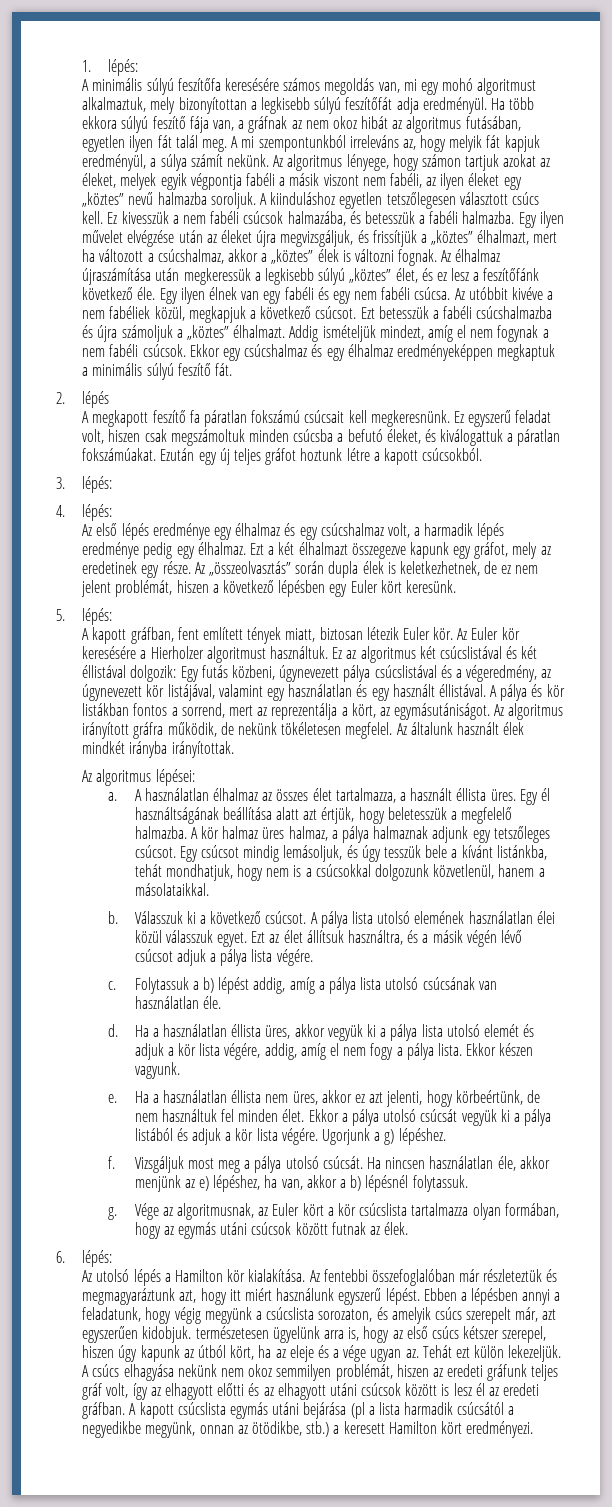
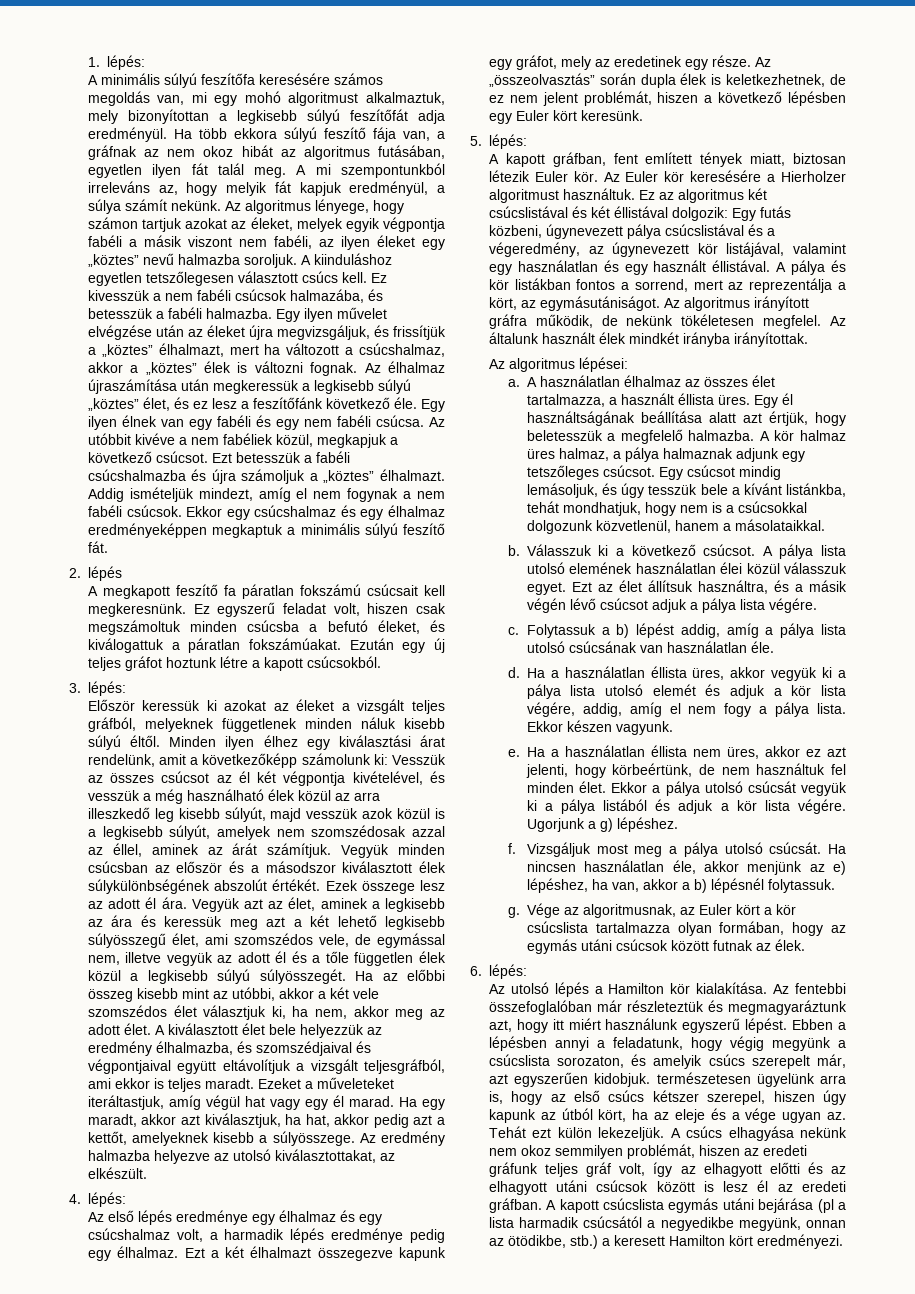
+ Először keressük ki azokat az éleket a vizsgált teljes gráfból, melyeknek függetlenek minden náluk kisebb súlyú éltől. Minden ilyen élhez egy kiválasztási árat rendelünk, amit a következőképp számolunk ki: Vesszük az összes csúcsot az él két végpontja kivételével, és vesszük a még használható élek közül az arra illeszkedő leg kisebb súlyút, majd vesszük azok közül is a legkisebb súlyút, amelyek nem szomszédosak azzal az éllel, aminek az árát számítjuk. Vegyük minden csúcsban az először és a másodszor kiválasztott élek súlykülönbségének abszolút értékét. Ezek összege lesz az adott él ára. Vegyük azt az élet, aminek a legkisebb az ára és keressük meg azt a két lehető legkisebb súlyösszegű élet, ami szomszédos vele, de egymással nem, illetve vegyük az adott él és a tőle független élek közül a legkisebb súlyú súlyösszegét. Ha az előbbi összeg kisebb mint az utóbbi, akkor a két vele szomszédos élet választjuk ki, ha nem, akkor meg az adott élet. A kiválasztott élet bele helyezzük az eredmény élhalmazba, és szomszédjaival és végpontjaival együtt eltávolítjuk a vizsgált teljesgráfból, ami ekkor is teljes maradt. Ezeket a műveleteket iteráltastjuk, amíg végül hat vagy egy él marad. Ha egy maradt, akkor azt kiválasztjuk, ha hat, akkor pedig azt a kettőt, amelyeknek kisebb a súlyösszege. Az eredmény halmazba helyezve az utolsó kiválasztottakat, az elkészült.

